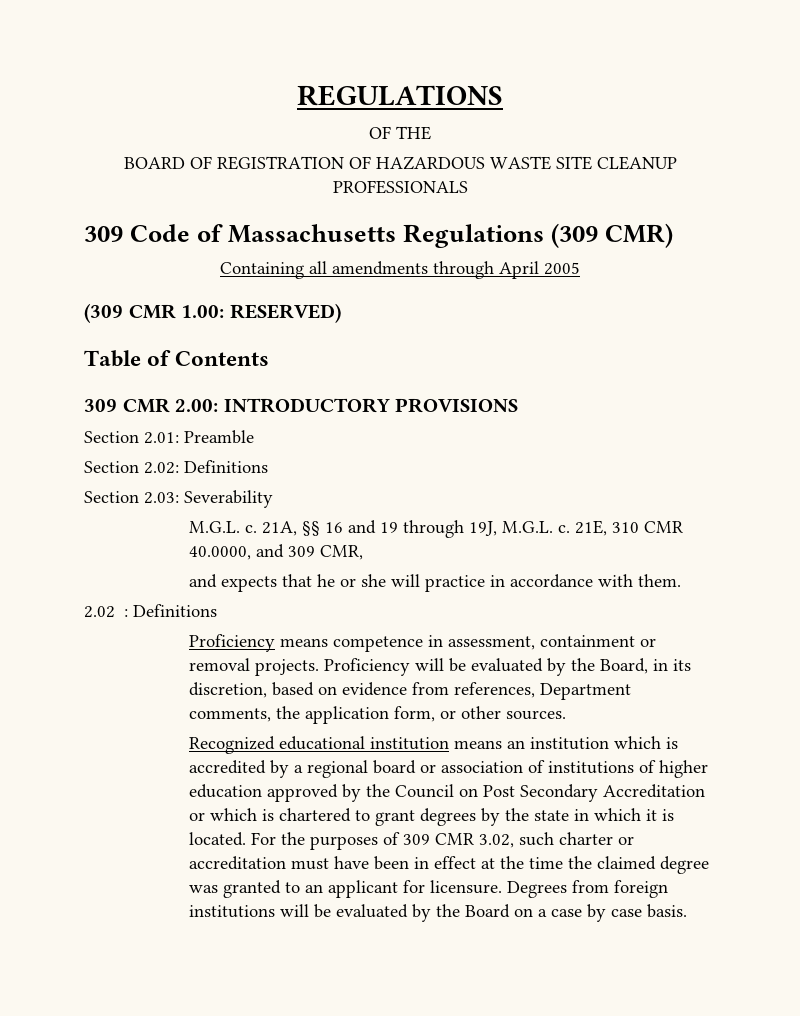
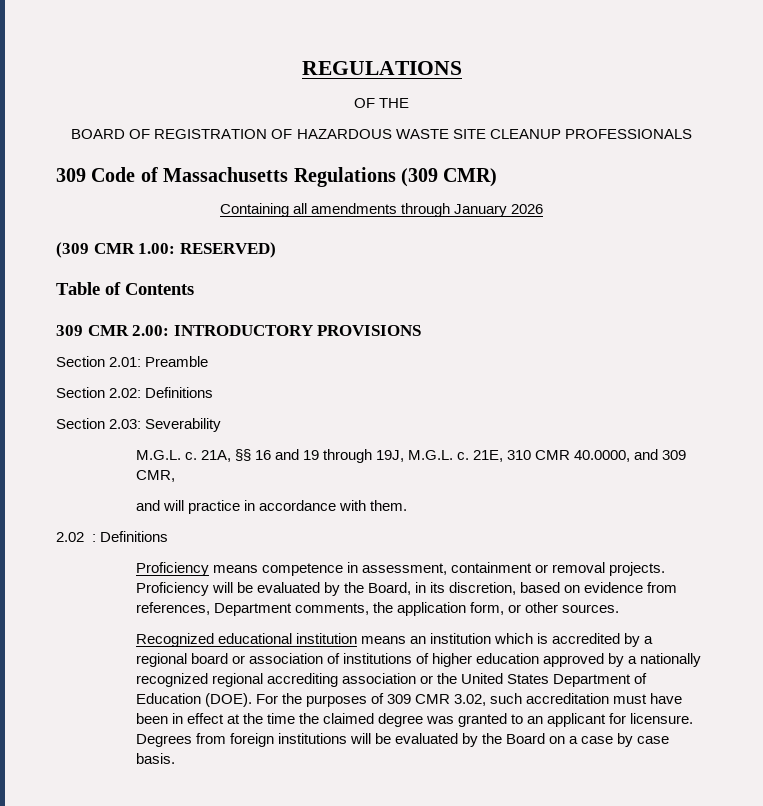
- Containing all amendments through April 2005
+ Containing all amendments through January 2026
- and expects that he or she will practice in accordance with them.
+ and will practice in accordance with them.
- Recognized educational institution means an institution which is accredited by a regional board or association of institutions of higher education approved by the Council on Post Secondary Accreditation or which is chartered to grant degrees by the state in which it is located.
+ Recognized educational institution means an institution which is accredited by a regional board or association of institutions of higher education approved by a nationally recognized regional accrediting association or the United States Department of Education (DOE).
- For the purposes of 309 CMR 3.02, such charter or accreditation must have been in effect at the time the claimed degree was granted to an applicant for licensure.
+ For the purposes of 309 CMR 3.02, such accreditation must have been in effect at the time the claimed degree was granted to an applicant for licensure.

